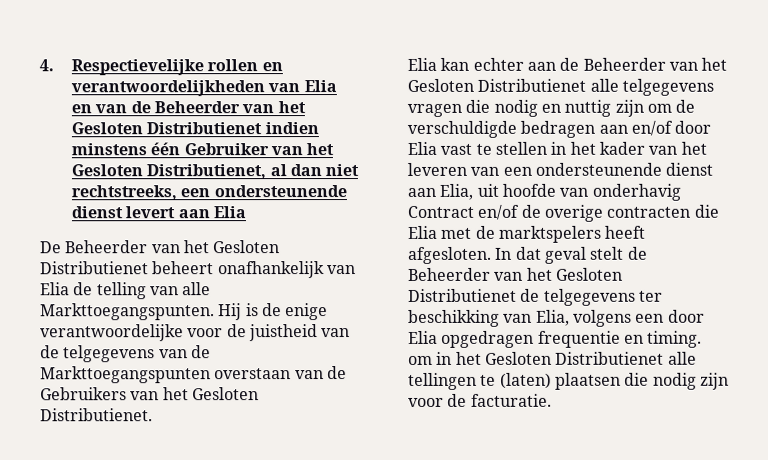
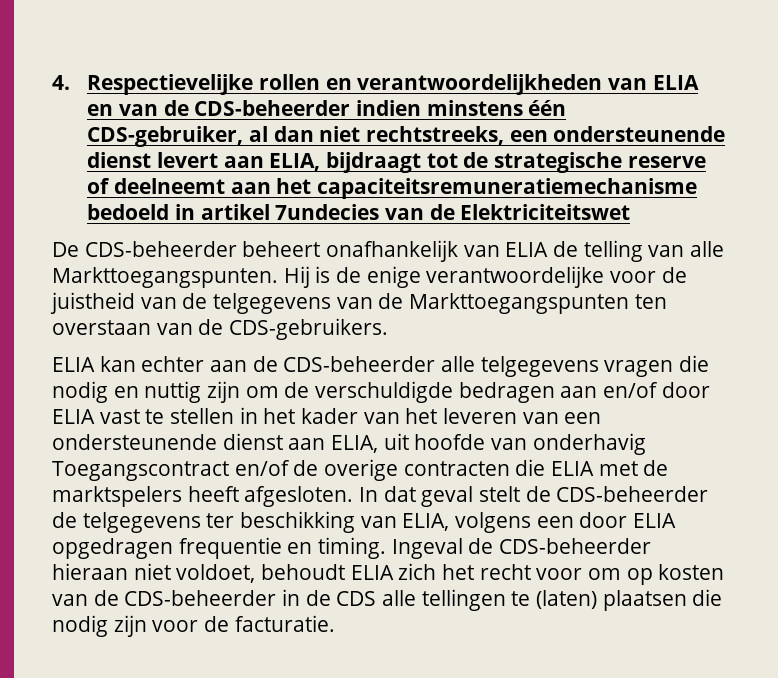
- 4. Respectievelijke rollen en verantwoordelijkheden van Elia en van de Beheerder van het Gesloten Distributienet indien minstens één Gebruiker van het Gesloten Distributienet, al dan niet rechtstreeks, een ondersteunende dienst levert aan Elia
- De Beheerder van het Gesloten Distributienet beheert onafhankelijk van Elia de telling van alle Markttoegangspunten.
+ 4. Respectievelijke rollen en verantwoordelijkheden van ELIA en van de CDS-beheerder indien minstens één CDS-gebruiker, al dan niet rechtstreeks, een ondersteunende dienst levert aan ELIA, bijdraagt tot de strategische reserve of deelneemt aan het capaciteitsremuneratiemechanisme bedoeld in artikel 7undecies van de Elektriciteitswet
+ De CDS-beheerder beheert onafhankelijk van ELIA de telling van alle Markttoegangspunten.
- Hij is de enige verantwoordelijke voor de juistheid van de telgegevens van de Markttoegangspunten overstaan van de Gebruikers van het Gesloten Distributienet.
- Elia kan echter aan de Beheerder van het Gesloten Distributienet alle telgegevens vragen die nodig en nuttig zijn om de verschuldigde bedragen aan en/of door Elia vast te stellen in het kader van het leveren van een ondersteunende dienst aan Elia, uit hoofde van onderhavig Contract en/of de overige contracten die Elia met de marktspelers heeft afgesloten.
+ Hij is de enige verantwoordelijke voor de juistheid van de telgegevens van de Markttoegangspunten ten overstaan van de CDS-gebruikers.
+ ELIA kan echter aan de CDS-beheerder alle telgegevens vragen die nodig en nuttig zijn om de verschuldigde bedragen aan en/of door ELIA vast te stellen in het kader van het leveren van een ondersteunende dienst aan ELIA, uit hoofde van onderhavig Toegangscontract en/of de overige contracten die ELIA met de marktspelers heeft afgesloten.
- In dat geval stelt de Beheerder van het Gesloten Distributienet de telgegevens ter beschikking van Elia, volgens een door Elia opgedragen frequentie en timing. om in het Gesloten Distributienet alle tellingen te (laten) plaatsen die nodig zijn voor de facturatie.
+ In dat geval stelt de CDS-beheerder de telgegevens ter beschikking van ELIA, volgens een door ELIA opgedragen frequentie en timing. Ingeval de CDS-beheerder hieraan niet voldoet, behoudt ELIA zich het recht voor om op kosten van de CDS-beheerder in de CDS alle tellingen te (laten) plaatsen die nodig zijn voor de facturatie.

